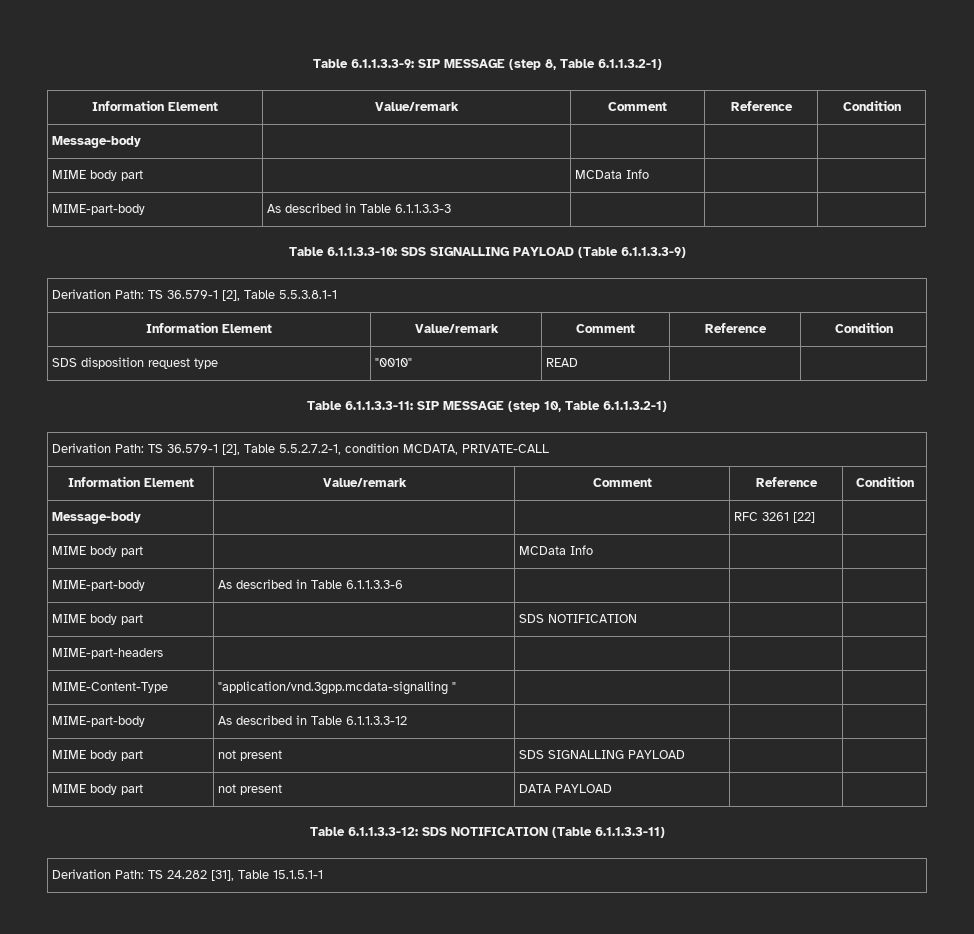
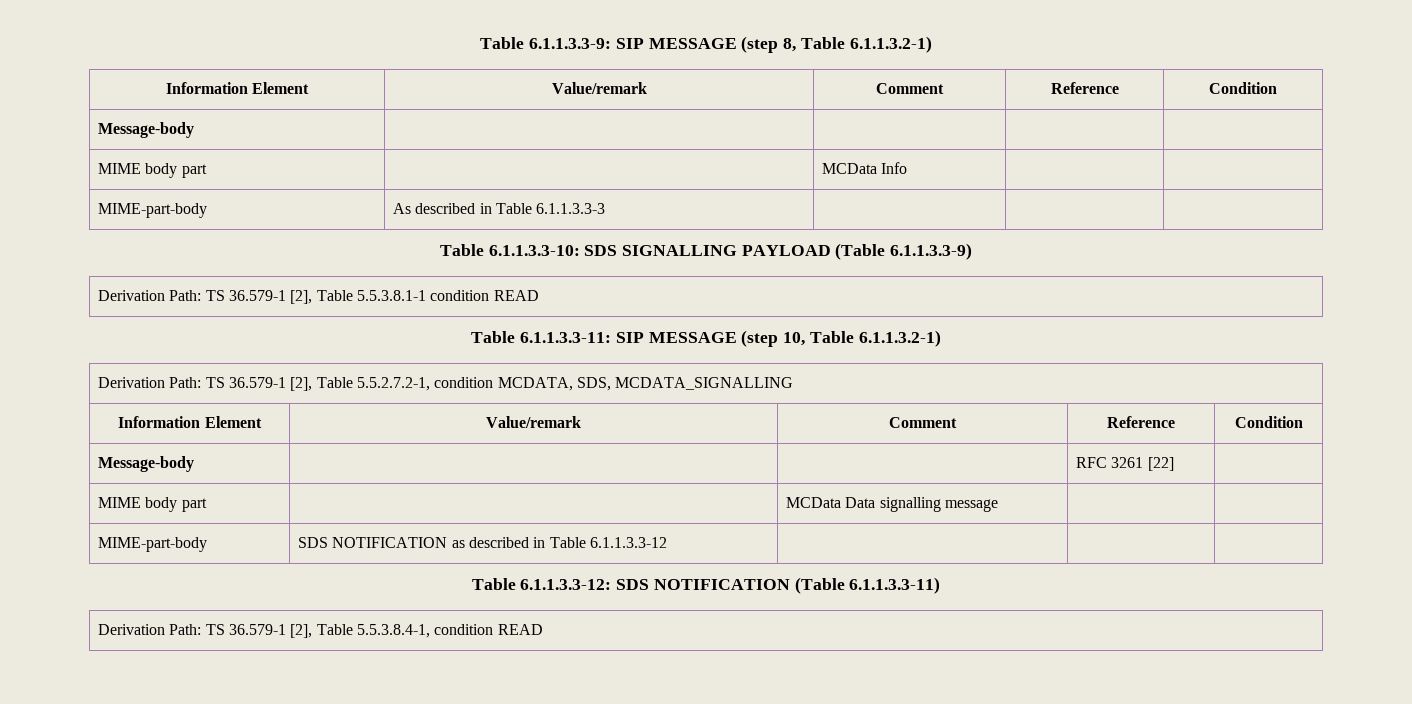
- Derivation Path: TS 36.579-1 [2], Table 5.5.3.8.1-1
- Information Element | Value/remark | Comment | Reference | Condition
- SDS disposition request type | "0010" | READ | |
+ Derivation Path: TS 36.579-1 [2], Table 5.5.3.8.1-1 condition READ
- Derivation Path: TS 36.579-1 [2], Table 5.5.2.7.2-1, condition MCDATA, PRIVATE-CALL
+ Derivation Path: TS 36.579-1 [2], Table 5.5.2.7.2-1, condition MCDATA, SDS, MCDATA_SIGNALLING
  Message-body | | | RFC 3261 [22] |
- MIME body part | | MCData Info | |
- MIME-part-body | As described in Table 6.1.1.3.3-6 | | |
- MIME body part | | SDS NOTIFICATION | |
- MIME-part-headers | | | |
- MIME-Content-Type | "application/vnd.3gpp.mcdata-signalling " | | |
- MIME-part-body | As described in Table 6.1.1.3.3-12 | | |
- MIME body part | not present | SDS SIGNALLING PAYLOAD | |
- MIME body part | not present | DATA PAYLOAD | |
+ MIME body part | | MCData Data signalling message | |
+ MIME-part-body | SDS NOTIFICATION as described in Table 6.1.1.3.3-12 | | |
- Derivation Path: TS 24.282 [31], Table 15.1.5.1-1
+ Derivation Path: TS 36.579-1 [2], Table 5.5.3.8.4-1, condition READ

